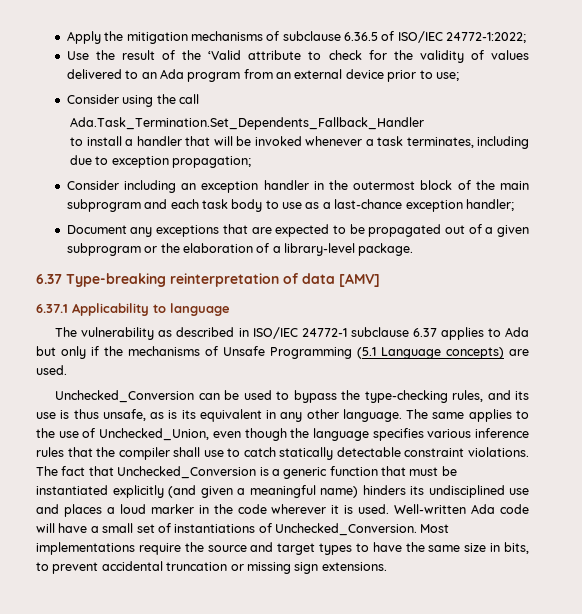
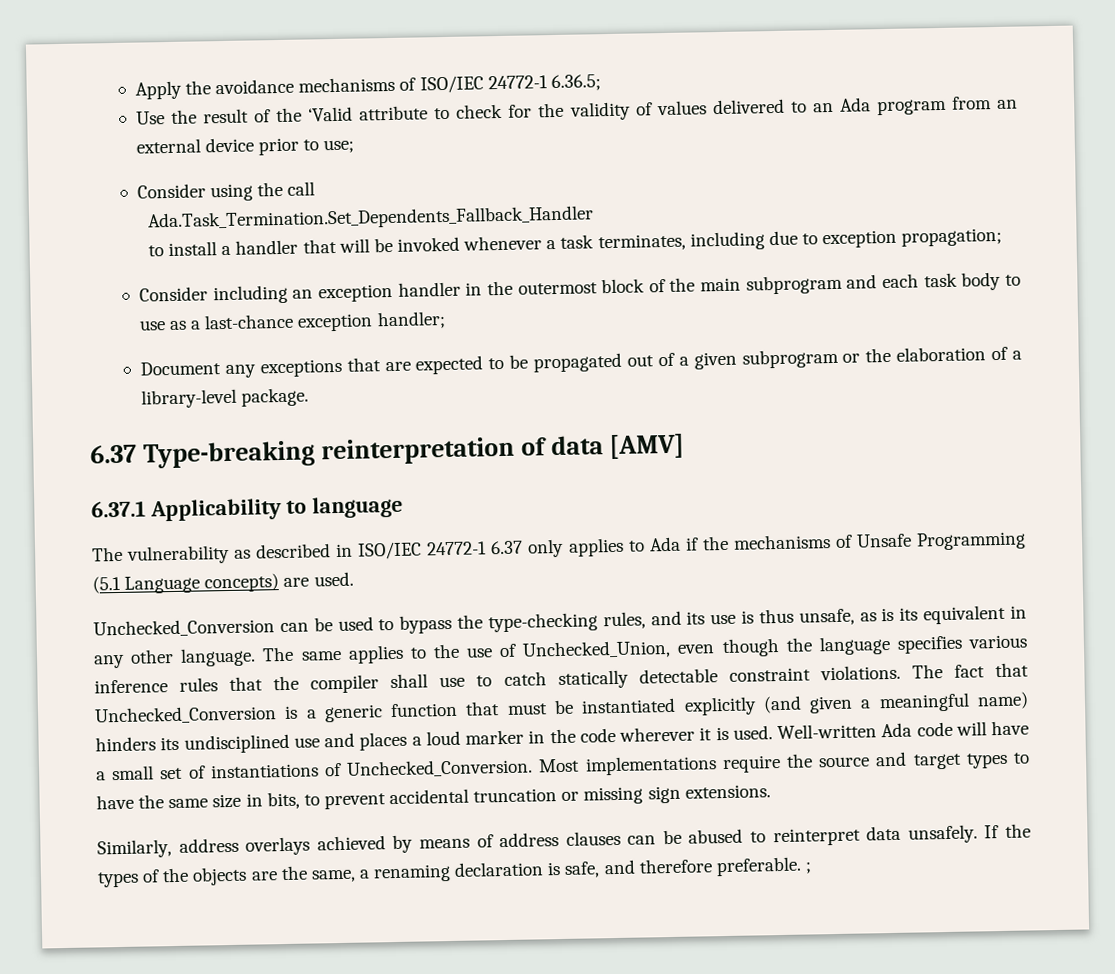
- Apply the mitigation mechanisms of subclause 6.36.5 of ISO/IEC 24772-1:2022;
+ Apply the avoidance mechanisms of ISO/IEC 24772-1 6.36.5;
- The vulnerability as described in ISO/IEC 24772-1 subclause 6.37 applies to Ada but only if the mechanisms of Unsafe Programming (5.1 Language concepts) are used.
+ The vulnerability as described in ISO/IEC 24772-1 6.37 only applies to Ada if the mechanisms of Unsafe Programming (5.1 Language concepts) are used.
+ Similarly, address overlays achieved by means of address clauses can be abused to reinterpret data unsafely. If the types of the objects are the same, a renaming declaration is safe, and therefore preferable. ;

